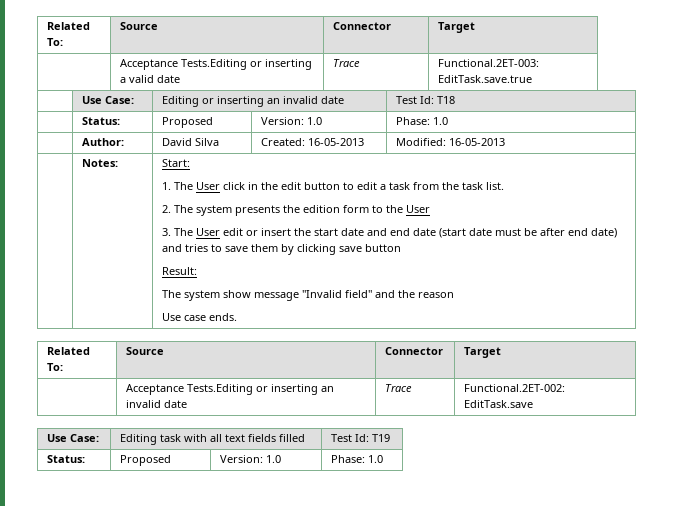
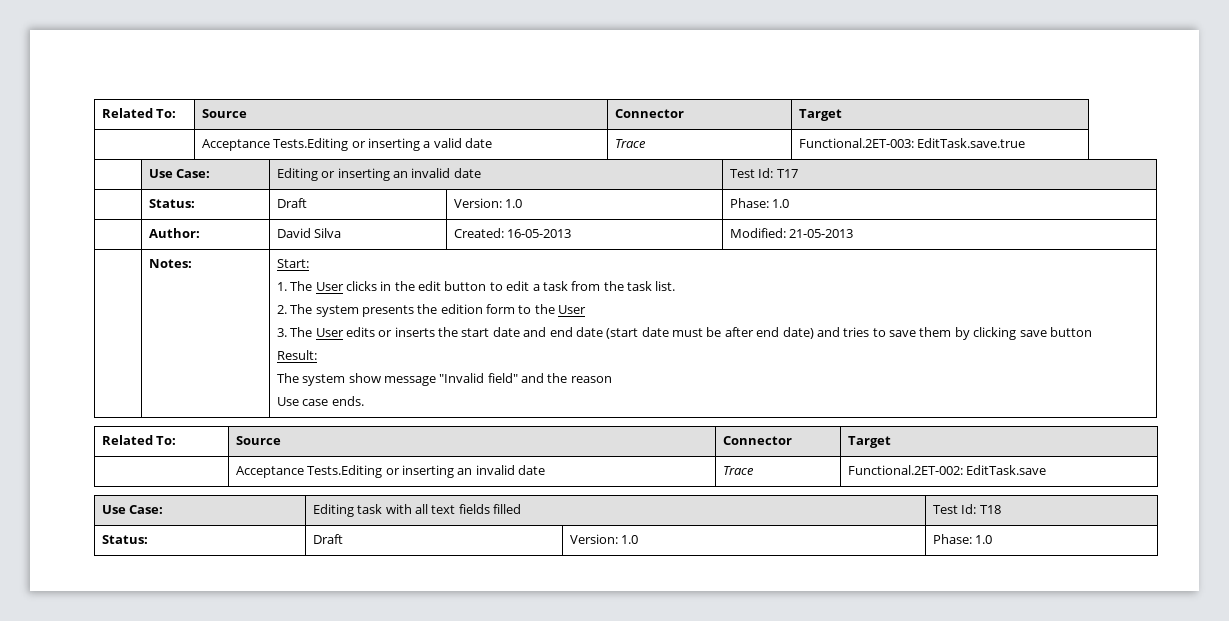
- | Use Case: | Editing or inserting an invalid date | Test Id: T18
- | Status: | Proposed | Version: 1.0 | Phase: 1.0
+ | Use Case: | Editing or inserting an invalid date | Test Id: T17
+ | Status: | Draft | Version: 1.0 | Phase: 1.0
- | Author: | David Silva | Created: 16-05-2013 | Modified: 16-05-2013
+ | Author: | David Silva | Created: 16-05-2013 | Modified: 21-05-2013
- 1. The User click in the edit button to edit a task from the task list.
+ 1. The User clicks in the edit button to edit a task from the task list.
- 3. The User edit or insert the start date and end date (start date must be after end date) and tries to save them by clicking save button
+ 3. The User edits or inserts the start date and end date (start date must be after end date) and tries to save them by clicking save button
- Use Case: | Editing task with all text fields filled | Test Id: T19
- Status: | Proposed | Version: 1.0 | Phase: 1.0
+ Use Case: | Editing task with all text fields filled | Test Id: T18
+ Status: | Draft | Version: 1.0 | Phase: 1.0

